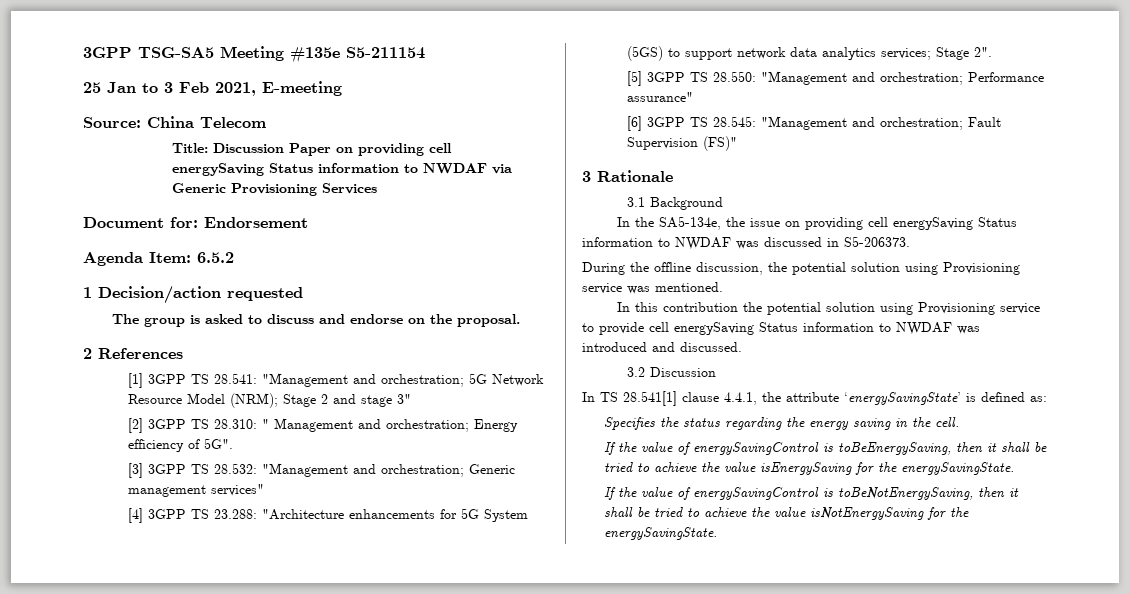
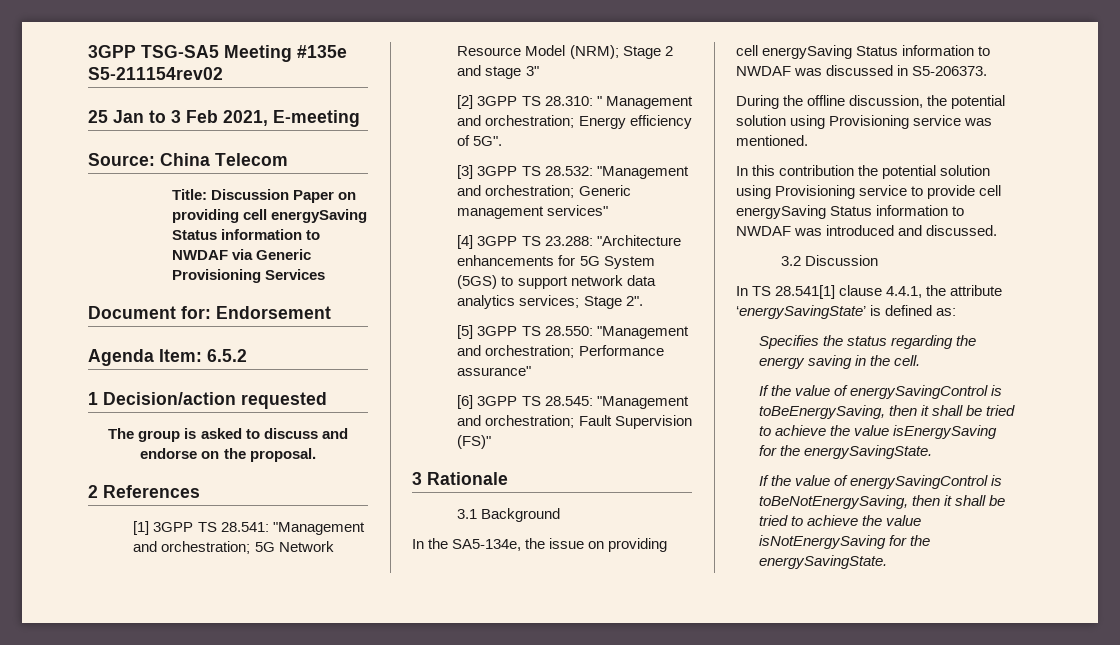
- 3GPP TSG-SA5 Meeting #135e S5-211154
+ 3GPP TSG-SA5 Meeting #135e S5-211154rev02

